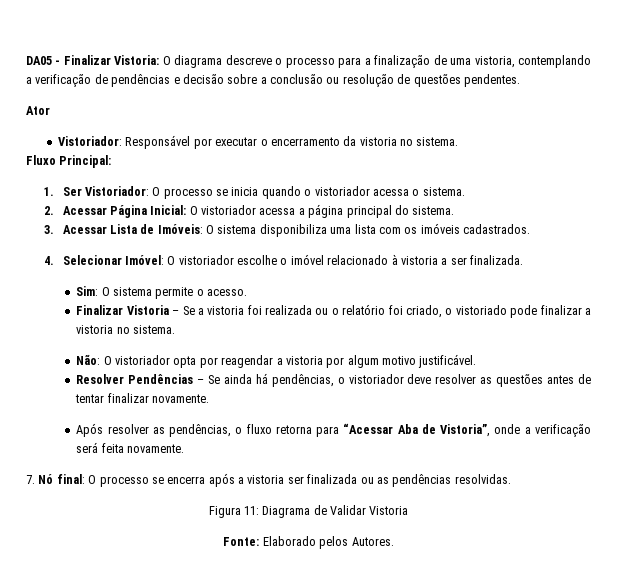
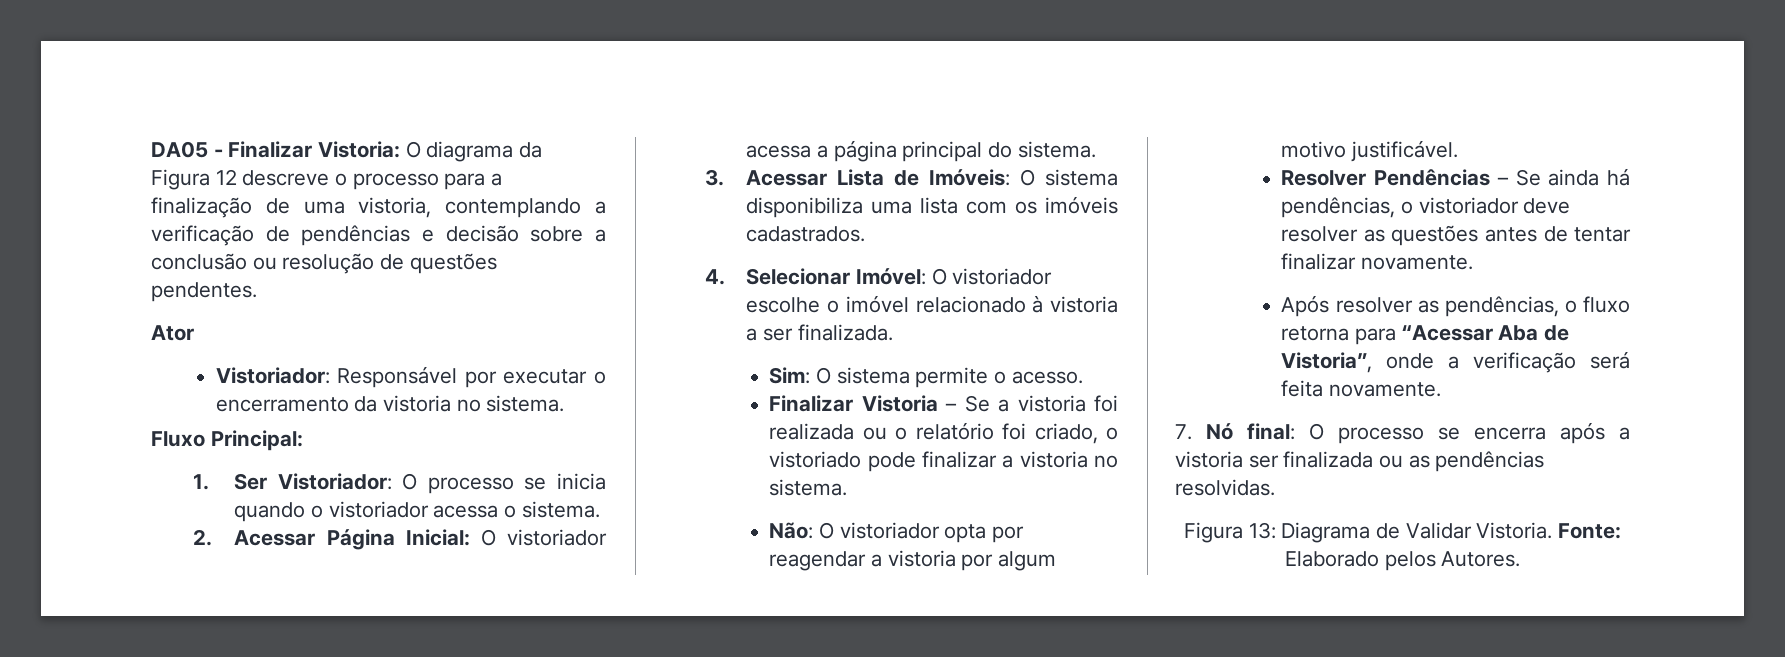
- DA05 - Finalizar Vistoria: O diagrama descreve o processo para a finalização de uma vistoria, contemplando a verificação de pendências e decisão sobre a conclusão ou resolução de questões pendentes.
+ DA05 - Finalizar Vistoria: O diagrama da Figura 12 descreve o processo para a finalização de uma vistoria, contemplando a verificação de pendências e decisão sobre a conclusão ou resolução de questões pendentes.
- Figura 11: Diagrama de Validar Vistoria
- Fonte: Elaborado pelos Autores.
+ Figura 13: Diagrama de Validar Vistoria. Fonte: Elaborado pelos Autores.

